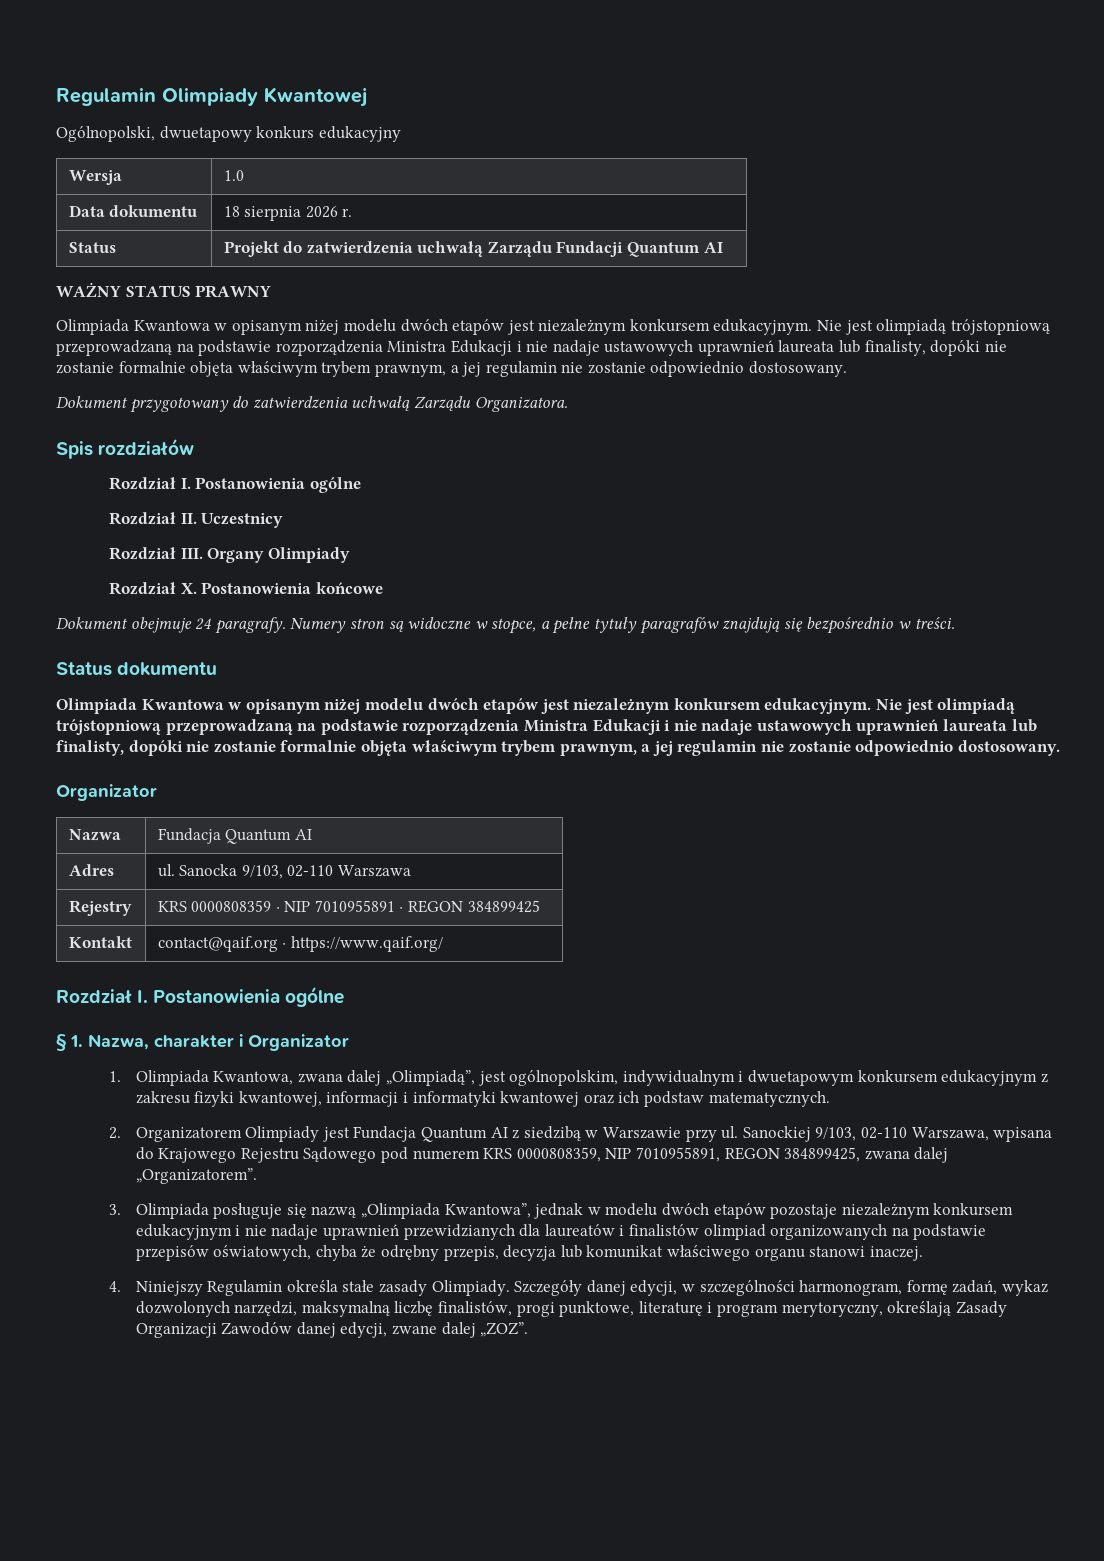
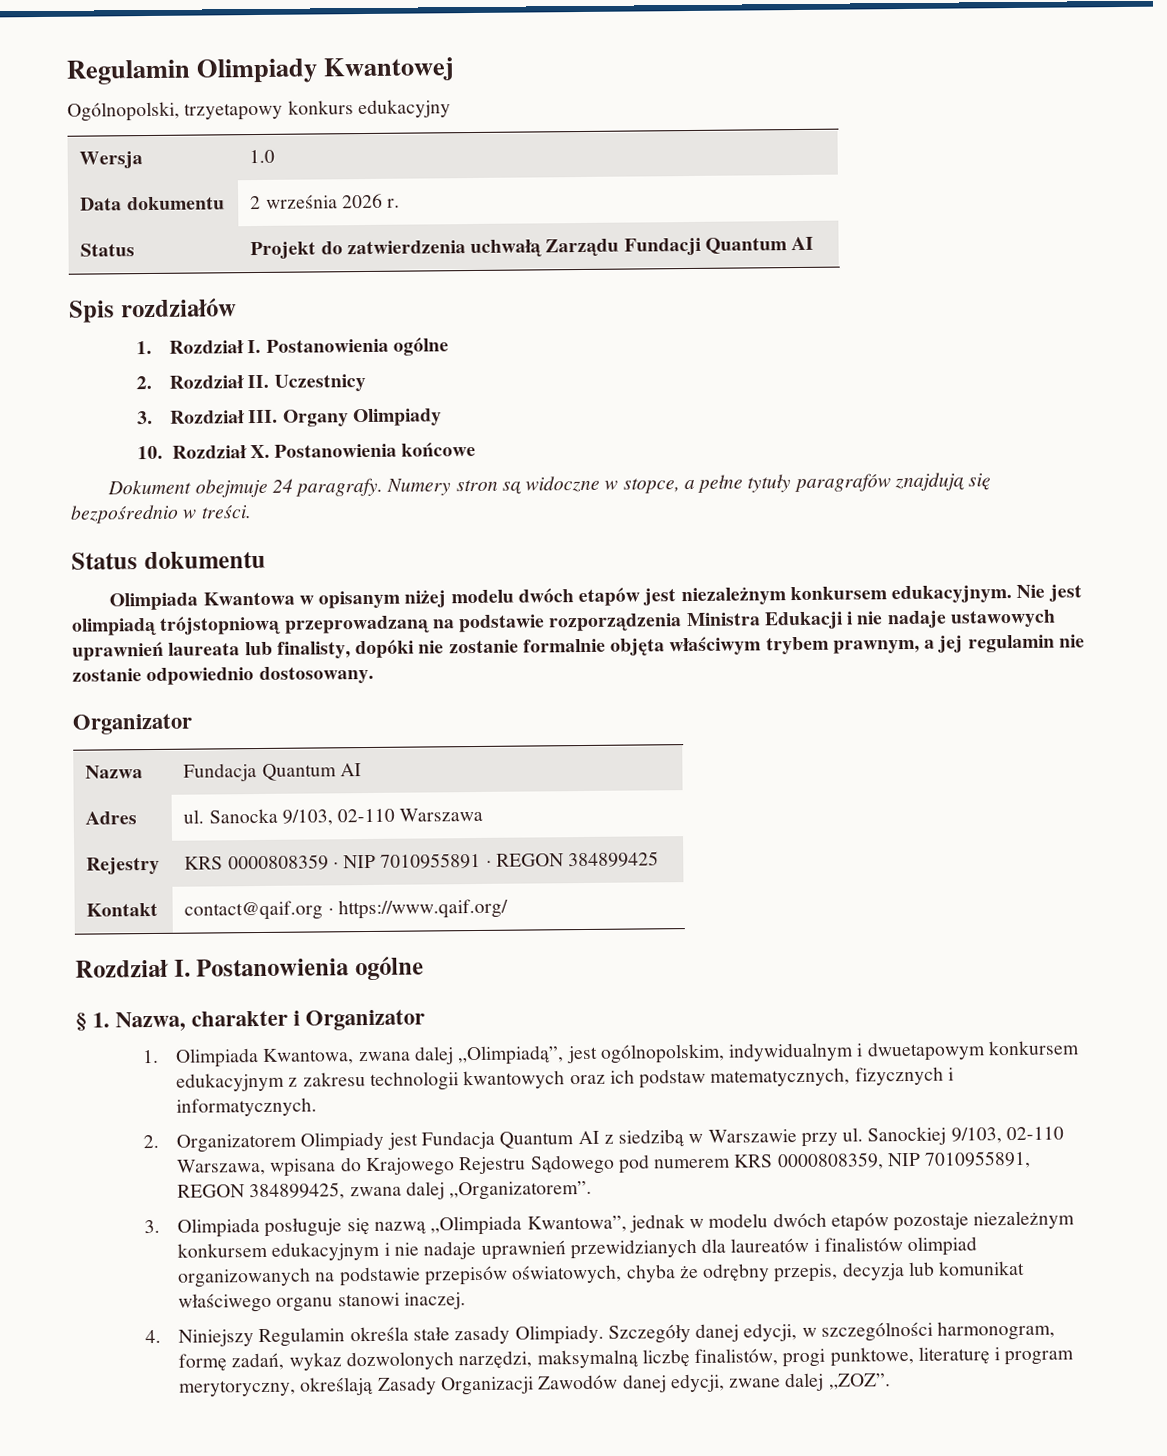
- Ogólnopolski, dwuetapowy konkurs edukacyjny
+ Ogólnopolski, trzyetapowy konkurs edukacyjny
- Data dokumentu | 18 sierpnia 2026 r.
+ Data dokumentu | 2 września 2026 r.
- WAŻNY STATUS PRAWNY
- Olimpiada Kwantowa w opisanym niżej modelu dwóch etapów jest niezależnym konkursem edukacyjnym. Nie jest olimpiadą trójstopniową przeprowadzaną na podstawie rozporządzenia Ministra Edukacji i nie nadaje ustawowych uprawnień laureata lub finalisty, dopóki nie zostanie formalnie objęta właściwym trybem prawnym, a jej regulamin nie zostanie odpowiednio dostosowany.
- Dokument przygotowany do zatwierdzenia uchwałą Zarządu Organizatora.
  Spis rozdziałów
- Rozdział I. Postanowienia ogólne
- Rozdział II. Uczestnicy
+ 1. Rozdział I. Postanowienia ogólne
+ 2. Rozdział II. Uczestnicy
- Rozdział III. Organy Olimpiady
+ 3. Rozdział III. Organy Olimpiady
- Rozdział X. Postanowienia końcowe
+ 10. Rozdział X. Postanowienia końcowe
- 1. Olimpiada Kwantowa, zwana dalej „Olimpiadą”, jest ogólnopolskim, indywidualnym i dwuetapowym konkursem edukacyjnym z zakresu fizyki kwantowej, informacji i informatyki kwantowej oraz ich podstaw matematycznych.
+ 1. Olimpiada Kwantowa, zwana dalej „Olimpiadą”, jest ogólnopolskim, indywidualnym i dwuetapowym konkursem edukacyjnym z zakresu technologii kwantowych oraz ich podstaw matematycznych, fizycznych i informatycznych.

